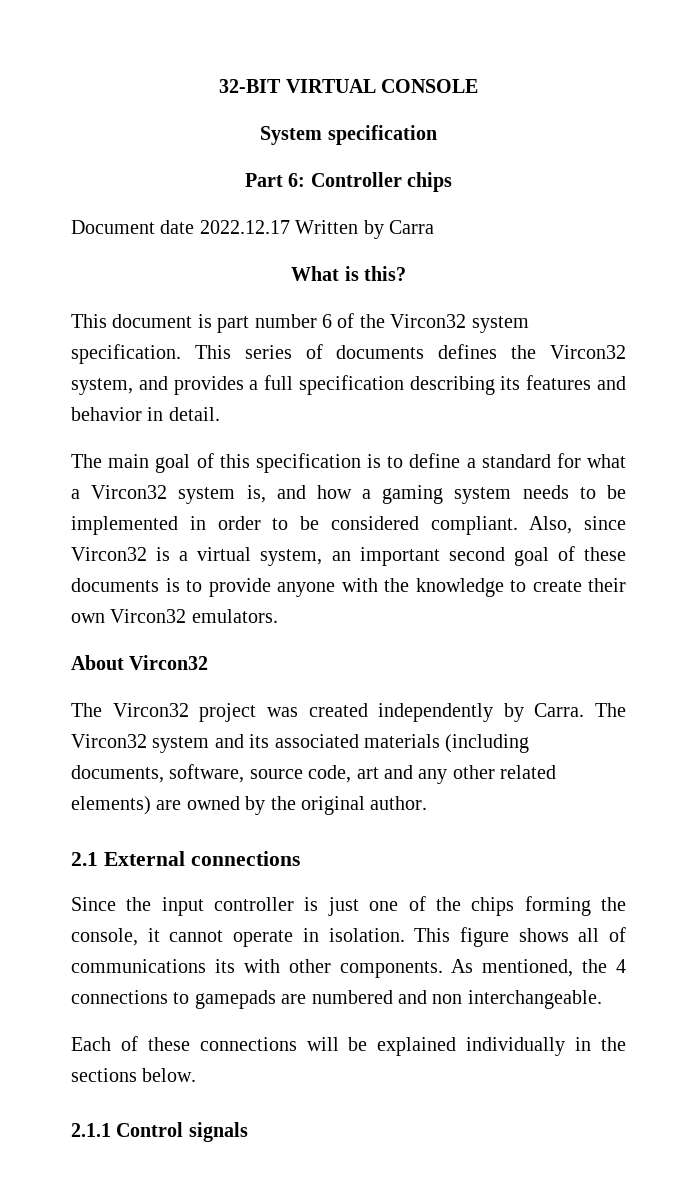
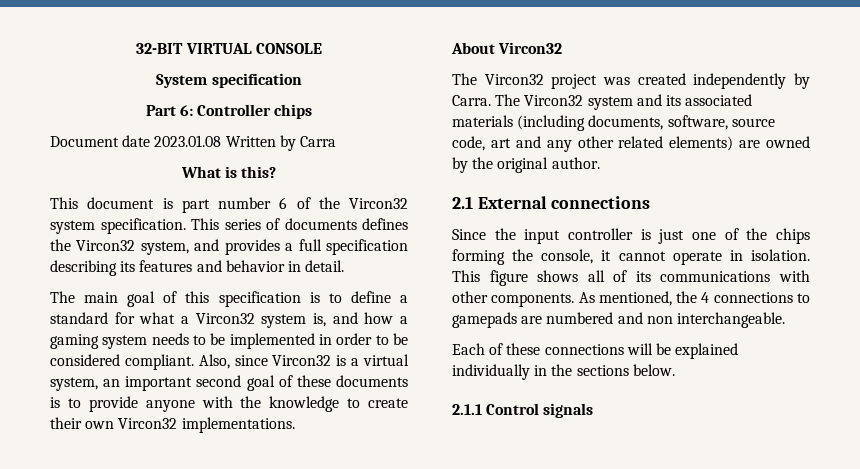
- Document date 2022.12.17 Written by Carra
+ Document date 2023.01.08 Written by Carra
- Also, since Vircon32 is a virtual system, an important second goal of these documents is to provide anyone with the knowledge to create their own Vircon32 emulators.
+ Also, since Vircon32 is a virtual system, an important second goal of these documents is to provide anyone with the knowledge to create their own Vircon32 implementations.
- This figure shows all of communications its with other components.
+ This figure shows all of its communications with other components.

